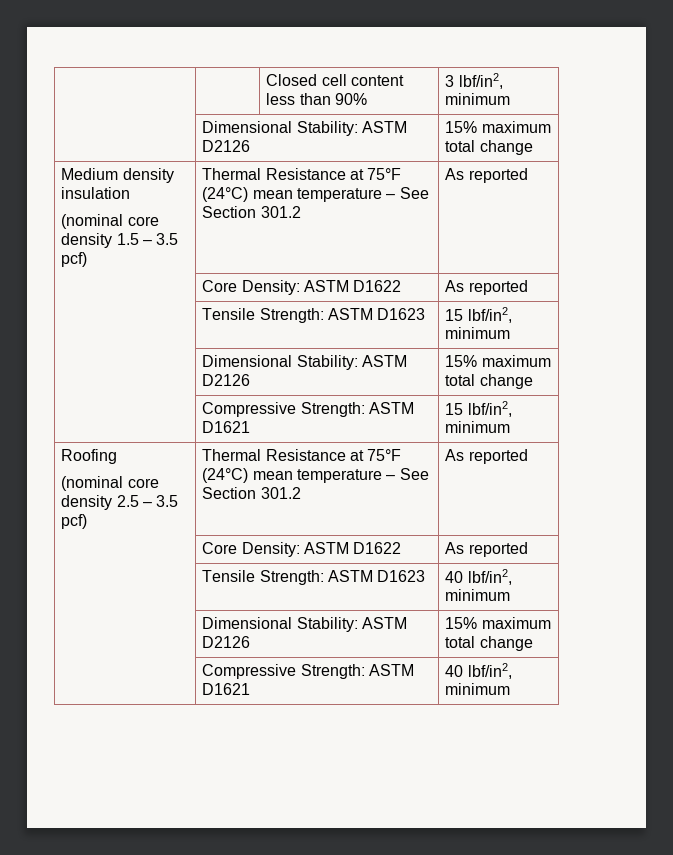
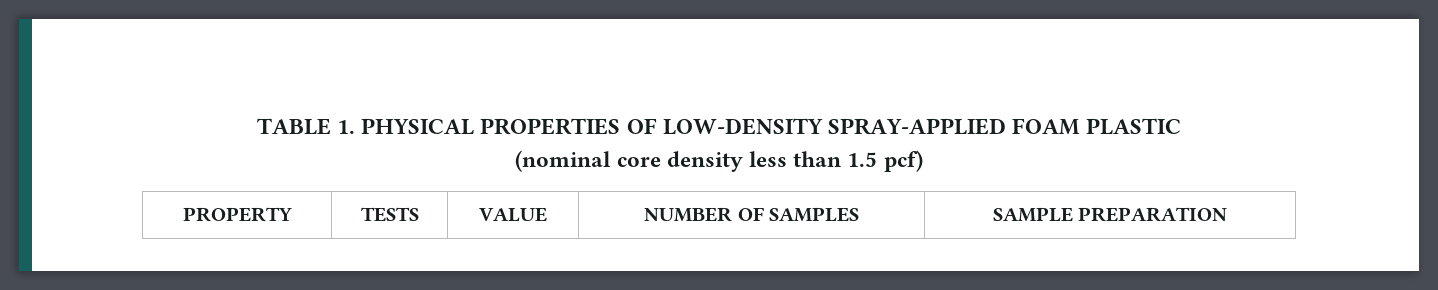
- | | Closed cell content less than 90% | 3 lbf/in2, minimum
- | Dimensional Stability: ASTM D2126 | 15% maximum total change
- Medium density insulation
- (nominal core density 1.5 – 3.5 pcf) | Thermal Resistance at 75°F (24°C) mean temperature – See Section 301.2 | As reported
- | Core Density: ASTM D1622 | As reported
- | Tensile Strength: ASTM D1623 | 15 lbf/in2, minimum
- | Dimensional Stability: ASTM D2126 | 15% maximum total change
- | Compressive Strength: ASTM D1621 | 15 lbf/in2, minimum
- Roofing
- (nominal core density 2.5 – 3.5 pcf) | Thermal Resistance at 75°F (24°C) mean temperature – See Section 301.2 | As reported
- | Core Density: ASTM D1622 | As reported
- | Tensile Strength: ASTM D1623 | 40 lbf/in2, minimum
- | Dimensional Stability: ASTM D2126 | 15% maximum total change
- | Compressive Strength: ASTM D1621 | 40 lbf/in2, minimum
+ TABLE 1. PHYSICAL PROPERTIES OF LOW-DENSITY SPRAY-APPLIED FOAM PLASTIC
+ (nominal core density less than 1.5 pcf)
+ PROPERTY | TESTS | VALUE | NUMBER OF SAMPLES | SAMPLE PREPARATION

